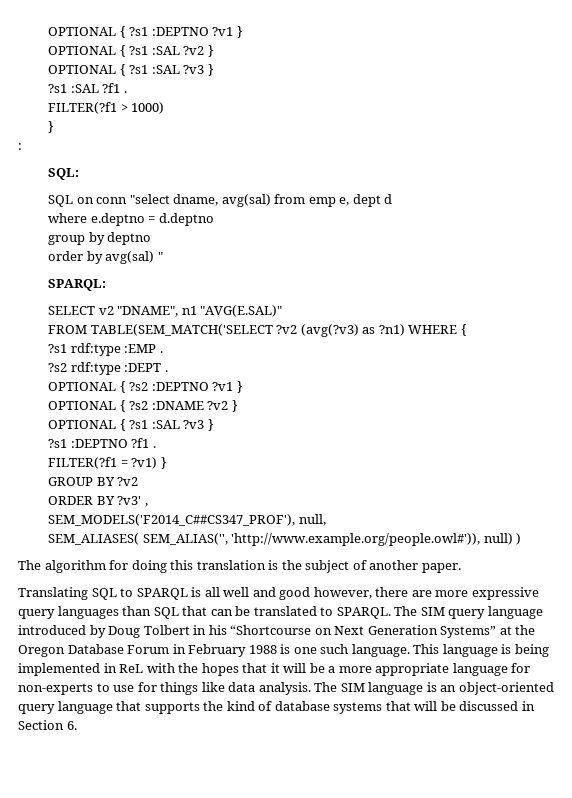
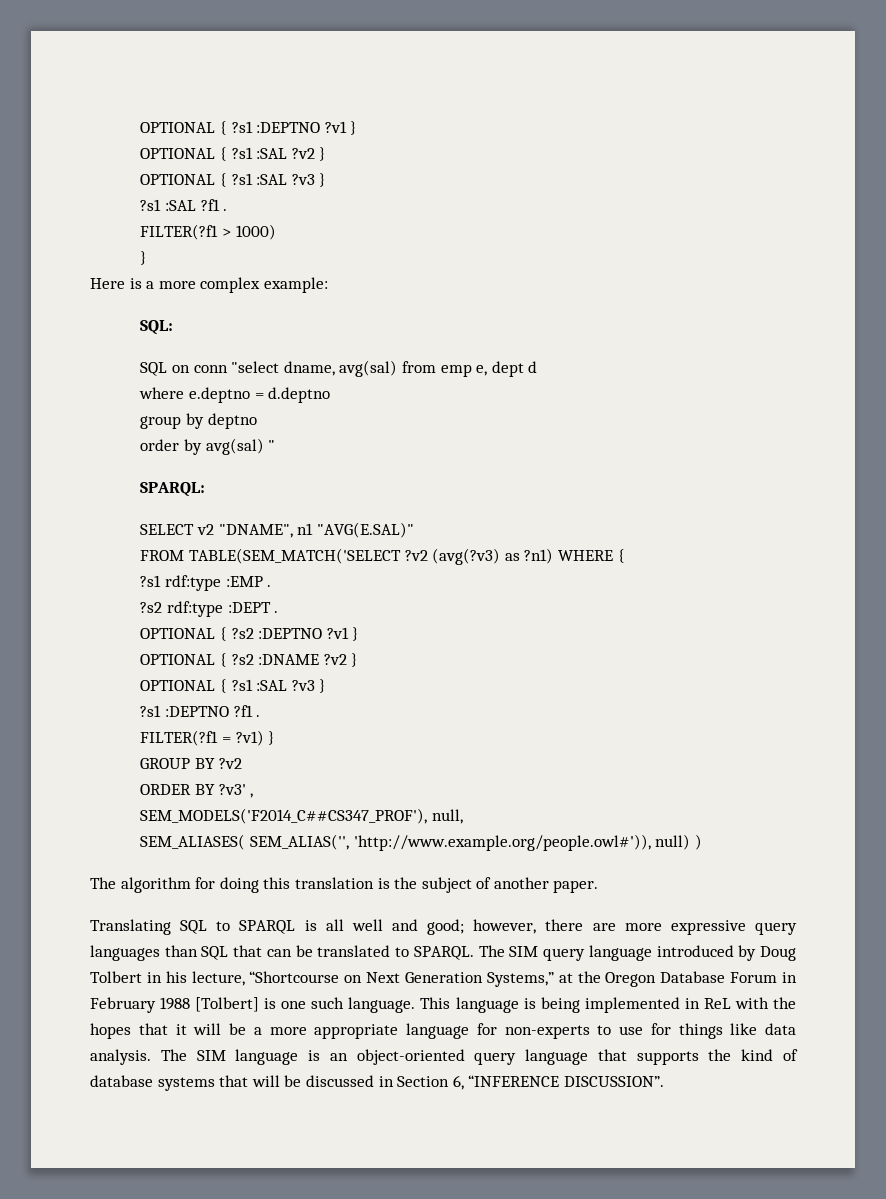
- :
+ Here is a more complex example:
- Translating SQL to SPARQL is all well and good however, there are more expressive query languages than SQL that can be translated to SPARQL.
+ Translating SQL to SPARQL is all well and good; however, there are more expressive query languages than SQL that can be translated to SPARQL.
- The SIM query language introduced by Doug Tolbert in his “Shortcourse on Next Generation Systems” at the Oregon Database Forum in February 1988 is one such language.
+ The SIM query language introduced by Doug Tolbert in his lecture, “Shortcourse on Next Generation Systems,” at the Oregon Database Forum in February 1988 [Tolbert] is one such language.
- The SIM language is an object-oriented query language that supports the kind of database systems that will be discussed in Section 6.
+ The SIM language is an object-oriented query language that supports the kind of database systems that will be discussed in Section 6, “INFERENCE DISCUSSION”.

